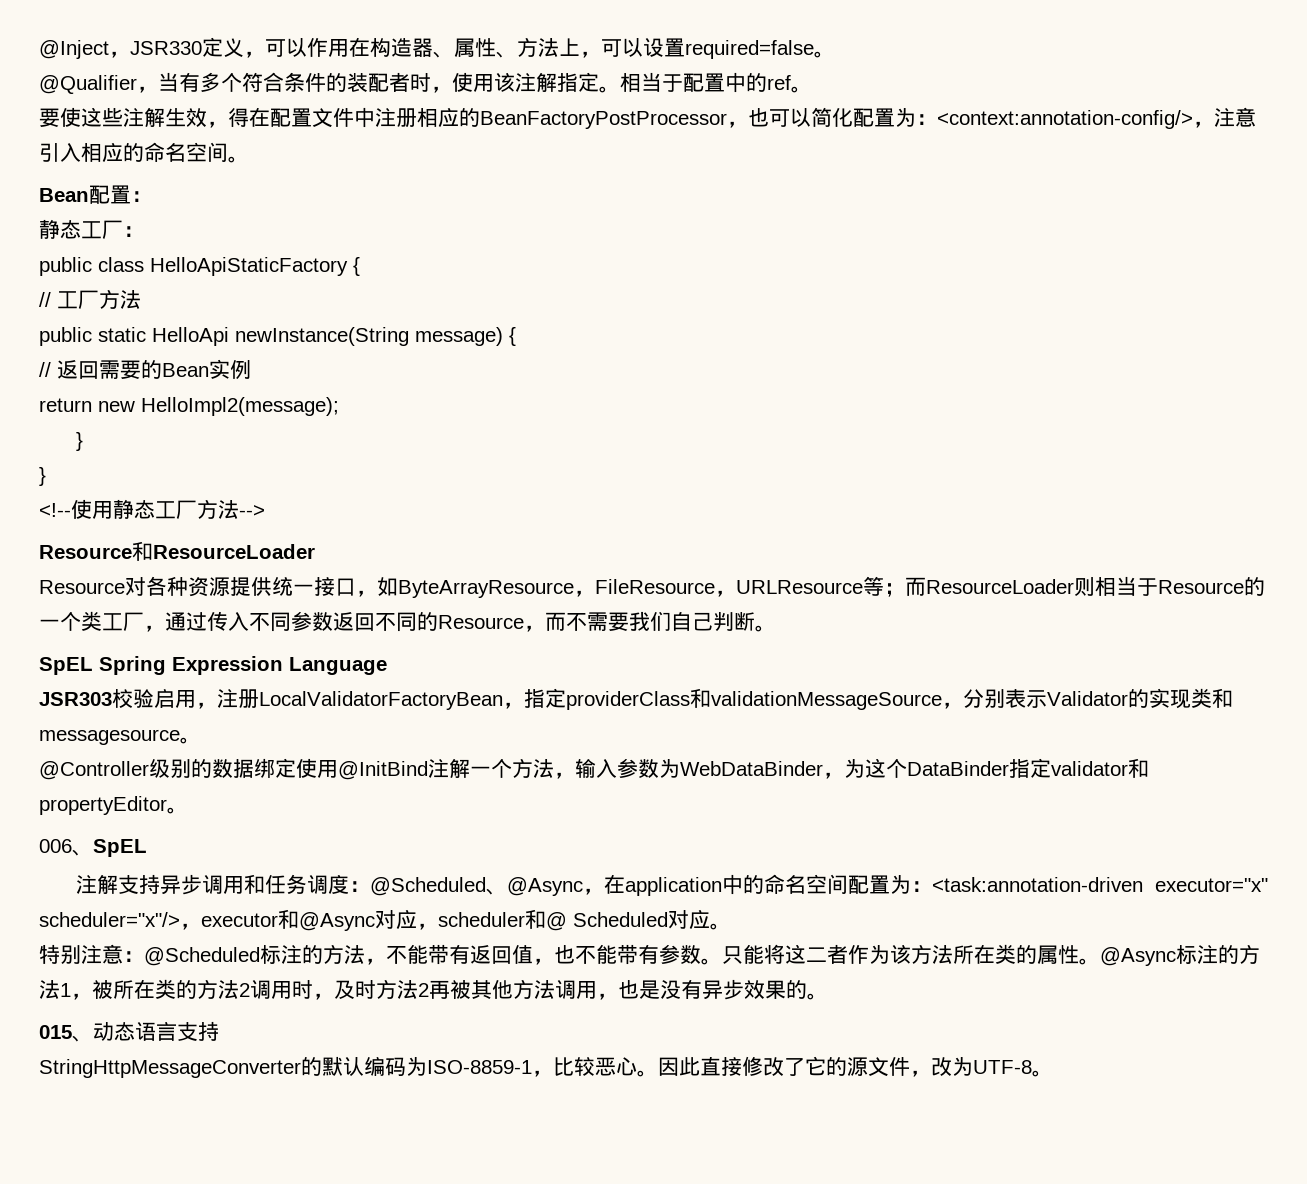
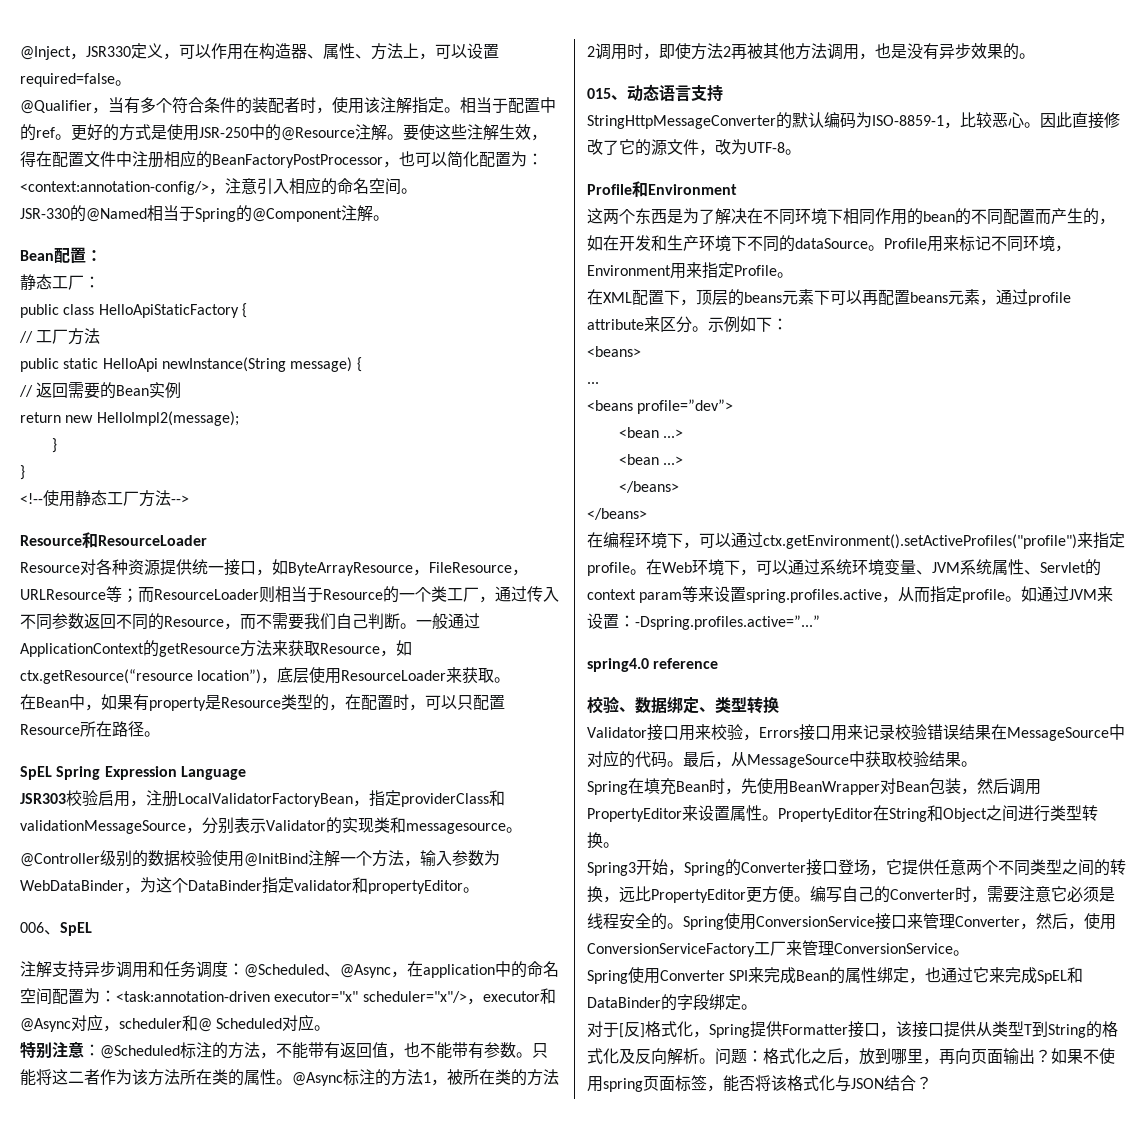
- 相当于配置中的ref。
- 要使这些注解生效，得在配置文件中注册相应的BeanFactoryPostProcessor，也可以简化配置为：<context:annotation-config/>，注意引入相应的命名空间。
+ 相当于配置中的ref。更好的方式是使用JSR-250中的@Resource注解。要使这些注解生效，得在配置文件中注册相应的BeanFactoryPostProcessor，也可以简化配置为：<context:annotation-config/>，注意引入相应的命名空间。
+ JSR-330的@Named相当于Spring的@Component注解。
+ 一般通过ApplicationContext的getResource方法来获取Resource，如ctx.getResource(“resource location”)，底层使用ResourceLoader来获取。
+ 在Bean中，如果有property是Resource类型的，在配置时，可以只配置Resource所在路径。
- @Controller级别的数据绑定使用@InitBind注解一个方法，输入参数为WebDataBinder，为这个DataBinder指定validator和propertyEditor。
+ @Controller级别的数据校验使用@InitBind注解一个方法，输入参数为WebDataBinder，为这个DataBinder指定validator和propertyEditor。
- @Async标注的方法1，被所在类的方法2调用时，及时方法2再被其他方法调用，也是没有异步效果的。
+ @Async标注的方法1，被所在类的方法2调用时，即使方法2再被其他方法调用，也是没有异步效果的。
+ Profile和Environment
+ 这两个东西是为了解决在不同环境下相同作用的bean的不同配置而产生的，如在开发和生产环境下不同的dataSource。Profile用来标记不同环境，Environment用来指定Profile。
+ 在XML配置下，顶层的beans元素下可以再配置beans元素，通过profile attribute来区分。示例如下：
+ <beans>
+ ...
+ <beans profile=”dev”>
+ <bean ...>
+ <bean ...>
+ </beans>
+ </beans>
+ 在编程环境下，可以通过ctx.getEnvironment().setActiveProfiles("profile")来指定profile。在Web环境下，可以通过系统环境变量、JVM系统属性、Servlet的context param等来设置spring.profiles.active，从而指定profile。如通过JVM来设置：-Dspring.profiles.active=”...”
+ spring4.0 reference
+ 校验、数据绑定、类型转换
+ Validator接口用来校验，Errors接口用来记录校验错误结果在MessageSource中对应的代码。最后，从MessageSource中获取校验结果。
+ Spring在填充Bean时，先使用BeanWrapper对Bean包装，然后调用PropertyEditor来设置属性。PropertyEditor在String和Object之间进行类型转换。
+ Spring3开始，Spring的Converter接口登场，它提供任意两个不同类型之间的转换，远比PropertyEditor更方便。编写自己的Converter时，需要注意它必须是线程安全的。Spring使用ConversionService接口来管理Converter，然后，使用ConversionServiceFactory工厂来管理ConversionService。
+ Spring使用Converter SPI来完成Bean的属性绑定，也通过它来完成SpEL和DataBinder的字段绑定。
+ 对于[反]格式化，Spring提供Formatter接口，该接口提供从类型T到String的格式化及反向解析。问题：格式化之后，放到哪里，再向页面输出？如果不使用spring页面标签，能否将该格式化与JSON结合？

